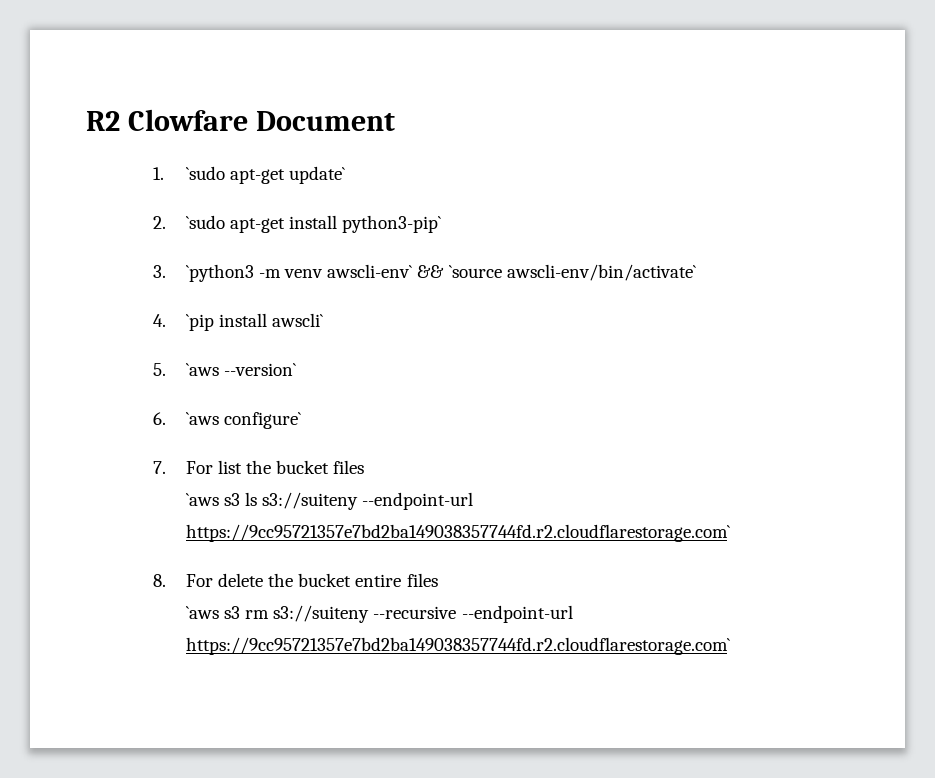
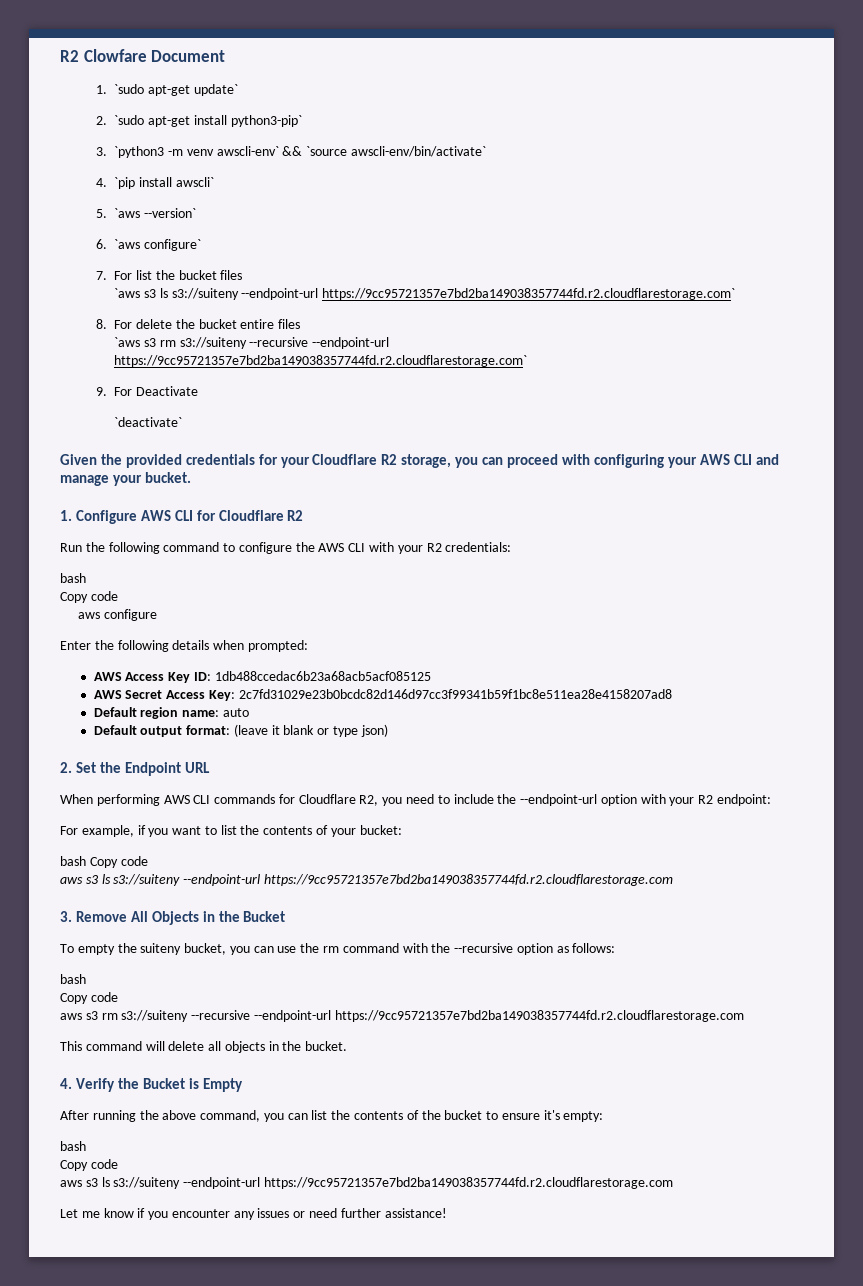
+ 9. For Deactivate
+ `deactivate`
+ Given the provided credentials for your Cloudflare R2 storage, you can proceed with configuring your AWS CLI and manage your bucket.
+ 1. Configure AWS CLI for Cloudflare R2
+ Run the following command to configure the AWS CLI with your R2 credentials:
+ bash
+ Copy code
+ aws configure
+ Enter the following details when prompted:
+ AWS Access Key ID: 1db488ccedac6b23a68acb5acf085125
+ AWS Secret Access Key: 2c7fd31029e23b0bcdc82d146d97cc3f99341b59f1bc8e511ea28e4158207ad8
+ Default region name: auto
+ Default output format: (leave it blank or type json)
+ 2. Set the Endpoint URL
+ When performing AWS CLI commands for Cloudflare R2, you need to include the --endpoint-url option with your R2 endpoint:
+ For example, if you want to list the contents of your bucket:
+ bash Copy code
+ aws s3 ls s3://suiteny --endpoint-url https://9cc95721357e7bd2ba149038357744fd.r2.cloudflarestorage.com
+ 3. Remove All Objects in the Bucket
+ To empty the suiteny bucket, you can use the rm command with the --recursive option as follows:
+ bash
+ Copy code
+ aws s3 rm s3://suiteny --recursive --endpoint-url https://9cc95721357e7bd2ba149038357744fd.r2.cloudflarestorage.com
+ This command will delete all objects in the bucket.
+ 4. Verify the Bucket is Empty
+ After running the above command, you can list the contents of the bucket to ensure it's empty:
+ bash
+ Copy code
+ aws s3 ls s3://suiteny --endpoint-url https://9cc95721357e7bd2ba149038357744fd.r2.cloudflarestorage.com
+ Let me know if you encounter any issues or need further assistance!

